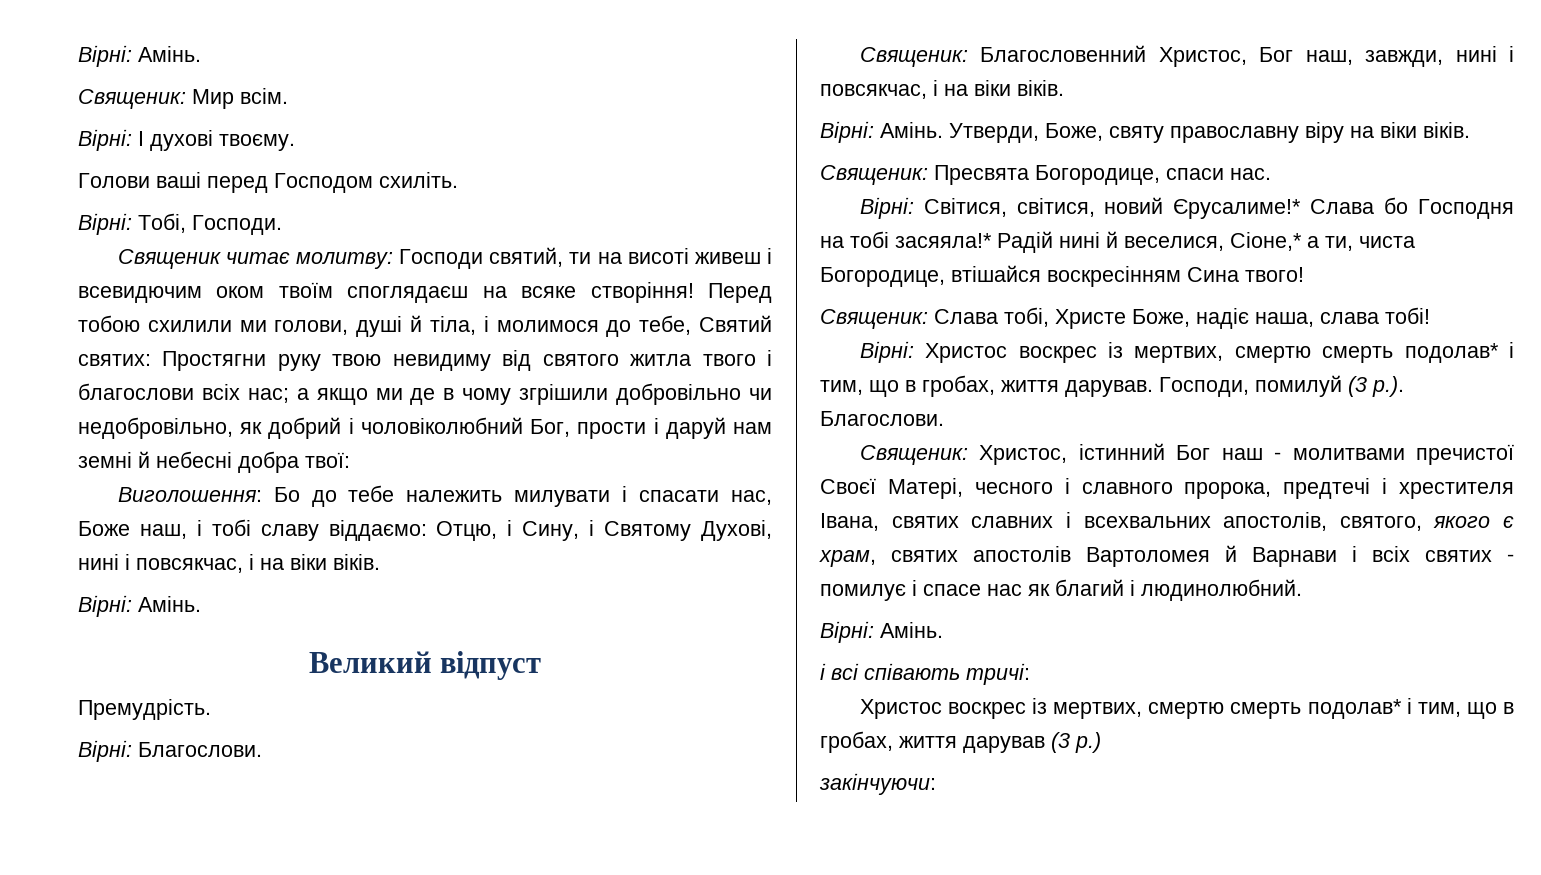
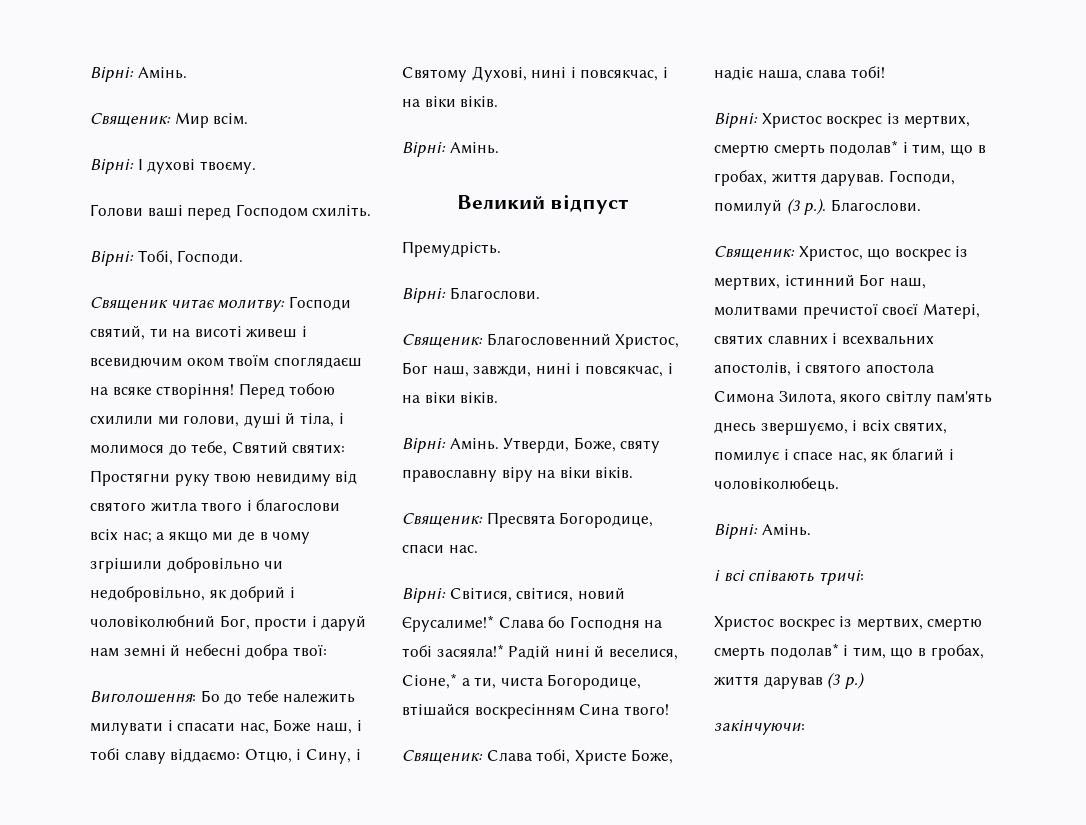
- Священик: Христос, істинний Бог наш - молитвами пречистої Своєї Матері, чесного і славного пророка, предтечі і хрестителя Івана, святих славних і всехвальних апостолів, святого, якого є храм, святих апостолів Вартоломея й Варнави і всіх святих - помилує і спасе нас як благий і людинолюбний.
+ Священик: Христос, що воскрес із мертвих, істинний Бог наш, молитвами пречистої своєї Матері, святих славних і всехвальних апостолів, і святого апостола Симона Зилота, якого світлу пам'ять днесь звершуємо, і всіх святих, помилує і спасе нас, як благий і чоловіколюбець.

